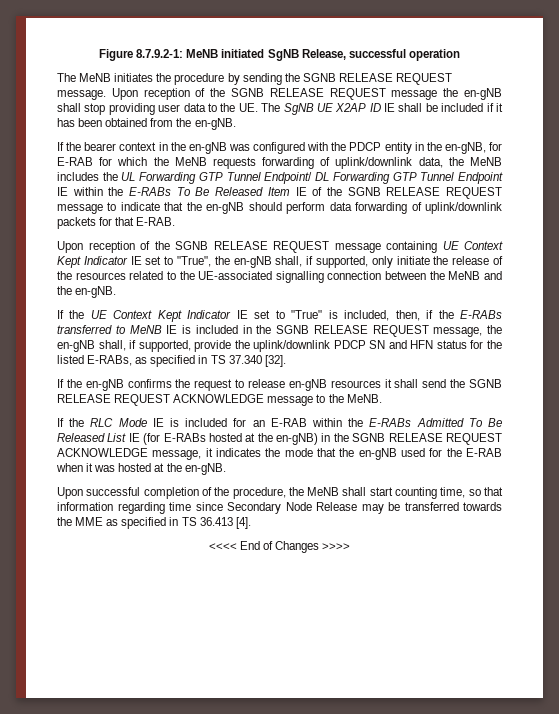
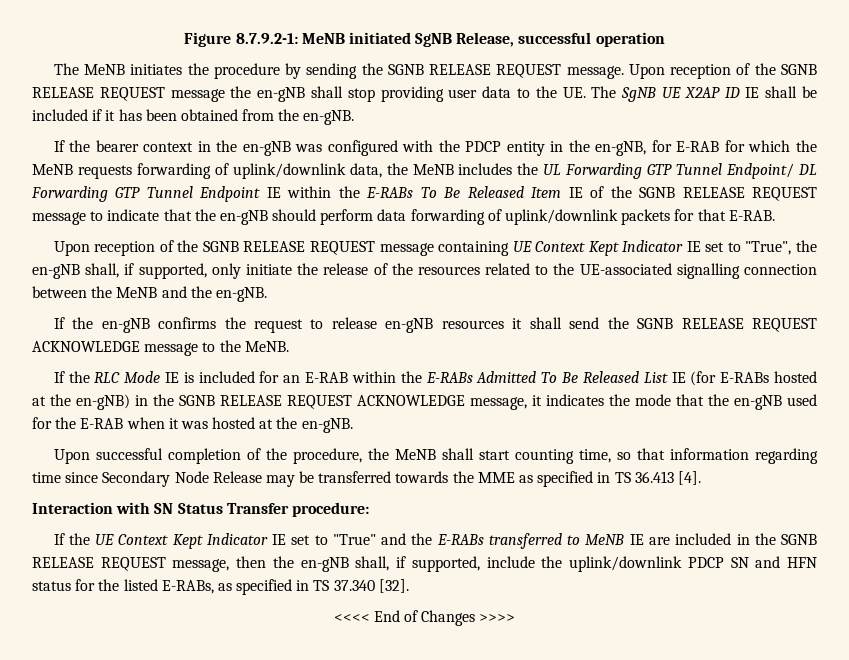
- If the UE Context Kept Indicator IE set to "True" is included, then, if the E-RABs transferred to MeNB IE is included in the SGNB RELEASE REQUEST message, the en-gNB shall, if supported, provide the uplink/downlink PDCP SN and HFN status for the listed E-RABs, as specified in TS 37.340 [32].
+ Interaction with SN Status Transfer procedure:
+ If the UE Context Kept Indicator IE set to "True" and the E-RABs transferred to MeNB IE are included in the SGNB RELEASE REQUEST message, then the en-gNB shall, if supported, include the uplink/downlink PDCP SN and HFN status for the listed E-RABs, as specified in TS 37.340 [32].

